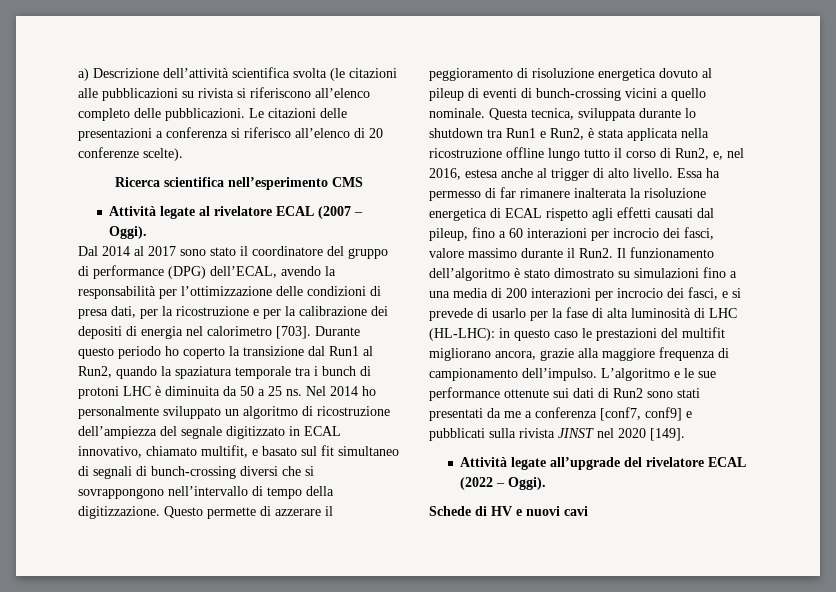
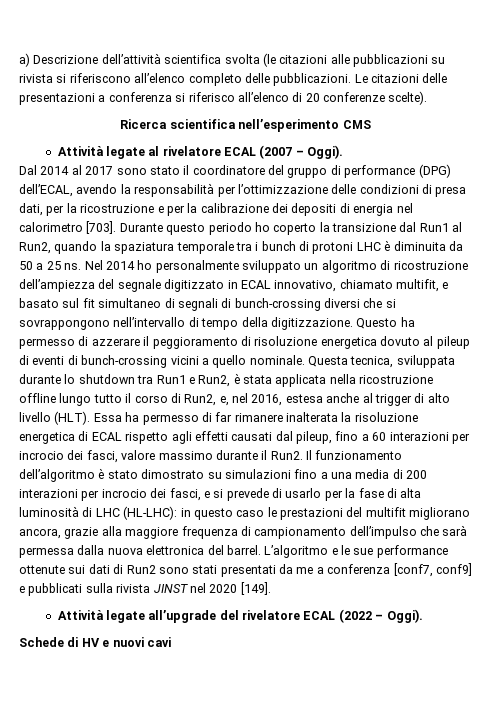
- Questo permette di azzerare il peggioramento di risoluzione energetica dovuto al pileup di eventi di bunch-crossing vicini a quello nominale.
+ Questo ha permesso di azzerare il peggioramento di risoluzione energetica dovuto al pileup di eventi di bunch-crossing vicini a quello nominale.
- Questa tecnica, sviluppata durante lo shutdown tra Run1 e Run2, è stata applicata nella ricostruzione offline lungo tutto il corso di Run2, e, nel 2016, estesa anche al trigger di alto livello.
+ Questa tecnica, sviluppata durante lo shutdown tra Run1 e Run2, è stata applicata nella ricostruzione offline lungo tutto il corso di Run2, e, nel 2016, estesa anche al trigger di alto livello (HLT).
- Il funzionamento dell’algoritmo è stato dimostrato su simulazioni fino a una media di 200 interazioni per incrocio dei fasci, e si prevede di usarlo per la fase di alta luminosità di LHC (HL-LHC): in questo caso le prestazioni del multifit migliorano ancora, grazie alla maggiore frequenza di campionamento dell’impulso.
+ Il funzionamento dell’algoritmo è stato dimostrato su simulazioni fino a una media di 200 interazioni per incrocio dei fasci, e si prevede di usarlo per la fase di alta luminosità di LHC (HL-LHC): in questo caso le prestazioni del multifit migliorano ancora, grazie alla maggiore frequenza di campionamento dell’impulso che sarà permessa dalla nuova elettronica del barrel.

